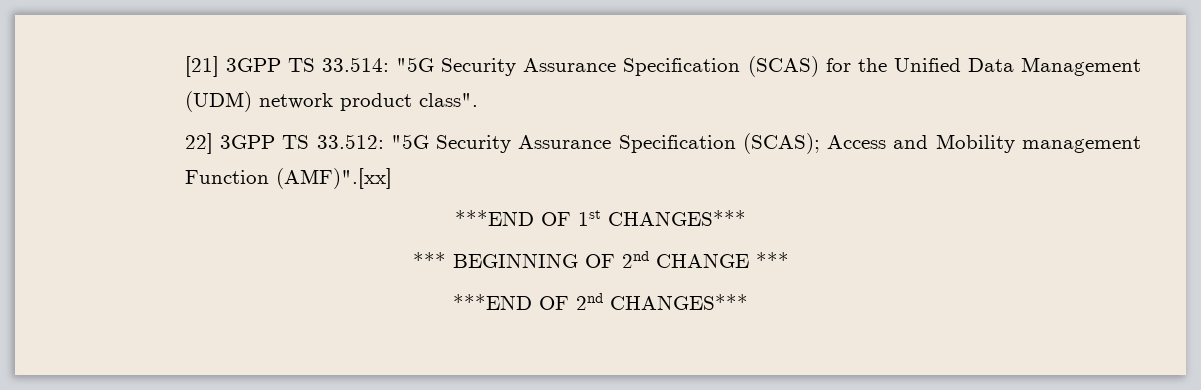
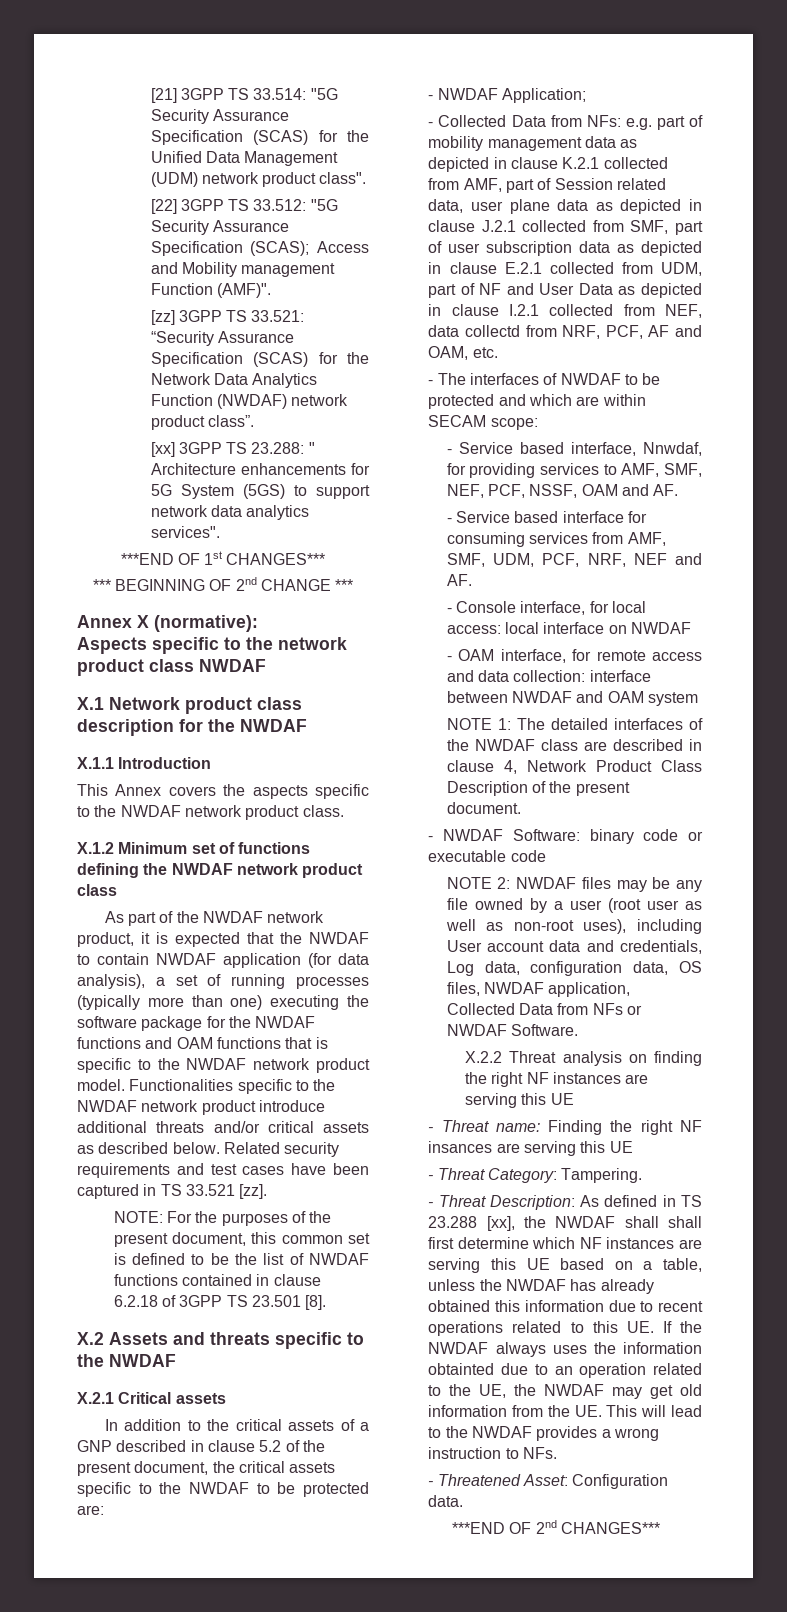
- 22] 3GPP TS 33.512: "5G Security Assurance Specification (SCAS); Access and Mobility management Function (AMF)".[xx]
+ [22] 3GPP TS 33.512: "5G Security Assurance Specification (SCAS); Access and Mobility management Function (AMF)".
+ [zz] 3GPP TS 33.521: “Security Assurance Specification (SCAS) for the Network Data Analytics Function (NWDAF) network product class”.
+ [xx] 3GPP TS 23.288: " Architecture enhancements for 5G System (5GS) to support network data analytics services".
+ Annex X (normative):
+ Aspects specific to the network product class NWDAF
+ X.1 Network product class description for the NWDAF
+ X.1.1 Introduction
+ This Annex covers the aspects specific to the NWDAF network product class.
+ X.1.2 Minimum set of functions defining the NWDAF network product class
+ As part of the NWDAF network product, it is expected that the NWDAF to contain NWDAF application (for data analysis), a set of running processes (typically more than one) executing the software package for the NWDAF functions and OAM functions that is specific to the NWDAF network product model. Functionalities specific to the NWDAF network product introduce additional threats and/or critical assets as described below. Related security requirements and test cases have been captured in TS 33.521 [zz].
+ NOTE: For the purposes of the present document, this common set is defined to be the list of NWDAF functions contained in clause 6.2.18 of 3GPP TS 23.501 [8].
+ X.2 Assets and threats specific to the NWDAF
+ X.2.1 Critical assets
+ In addition to the critical assets of a GNP described in clause 5.2 of the present document, the critical assets specific to the NWDAF to be protected are:
+ - NWDAF Application;
+ - Collected Data from NFs: e.g. part of mobility management data as depicted in clause K.2.1 collected from AMF, part of Session related data, user plane data as depicted in clause J.2.1 collected from SMF, part of user subscription data as depicted in clause E.2.1 collected from UDM, part of NF and User Data as depicted in clause I.2.1 collected from NEF, data collectd from NRF, PCF, AF and OAM, etc.
+ - The interfaces of NWDAF to be protected and which are within SECAM scope:
+ - Service based interface, Nnwdaf, for providing services to AMF, SMF, NEF, PCF, NSSF, OAM and AF.
+ - Service based interface for consuming services from AMF, SMF, UDM, PCF, NRF, NEF and AF.
+ - Console interface, for local access: local interface on NWDAF
+ - OAM interface, for remote access and data collection: interface between NWDAF and OAM system
+ NOTE 1: The detailed interfaces of the NWDAF class are described in clause 4, Network Product Class Description of the present document.
+ - NWDAF Software: binary code or executable code
+ NOTE 2: NWDAF files may be any file owned by a user (root user as well as non-root uses), including User account data and credentials, Log data, configuration data, OS files, NWDAF application, Collected Data from NFs or NWDAF Software.
+ X.2.2 Threat analysis on finding the right NF instances are serving this UE
+ - Threat name: Finding the right NF insances are serving this UE
+ - Threat Category: Tampering.
+ - Threat Description: As defined in TS 23.288 [xx], the NWDAF shall shall first determine which NF instances are serving this UE based on a table, unless the NWDAF has already obtained this information due to recent operations related to this UE. If the NWDAF always uses the information obtainted due to an operation related to the UE, the NWDAF may get old information from the UE. This will lead to the NWDAF provides a wrong instruction to NFs.
+ - Threatened Asset: Configuration data.

